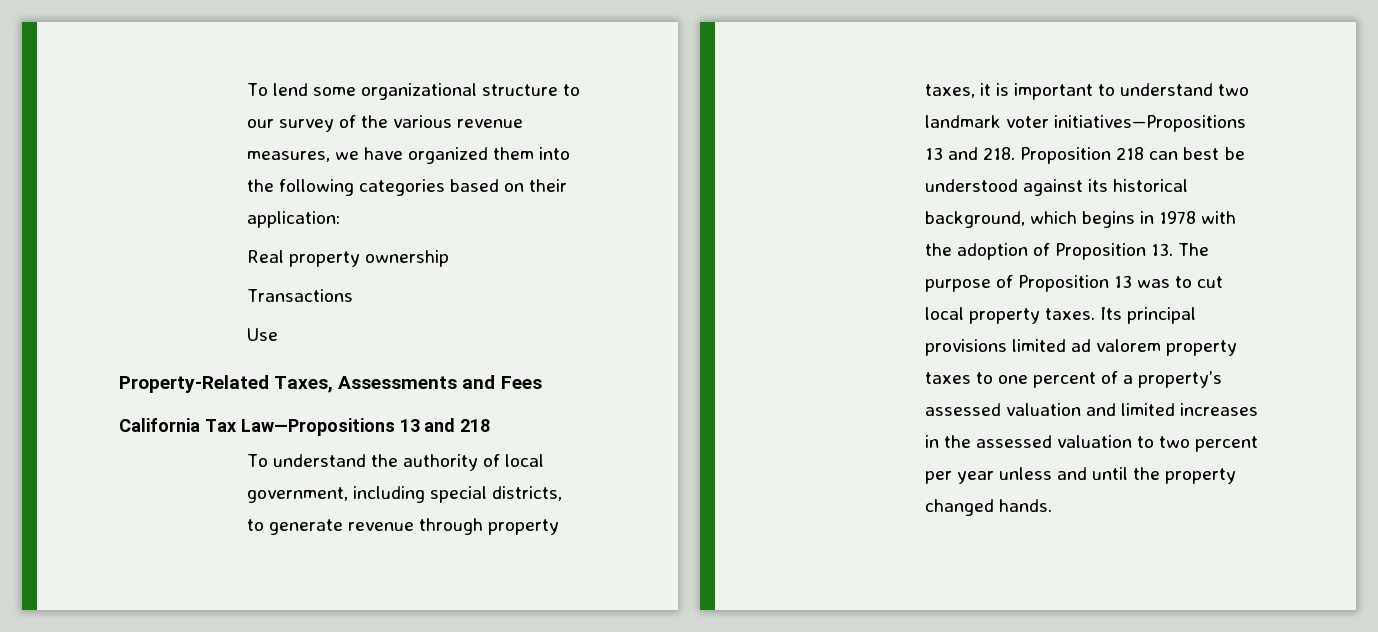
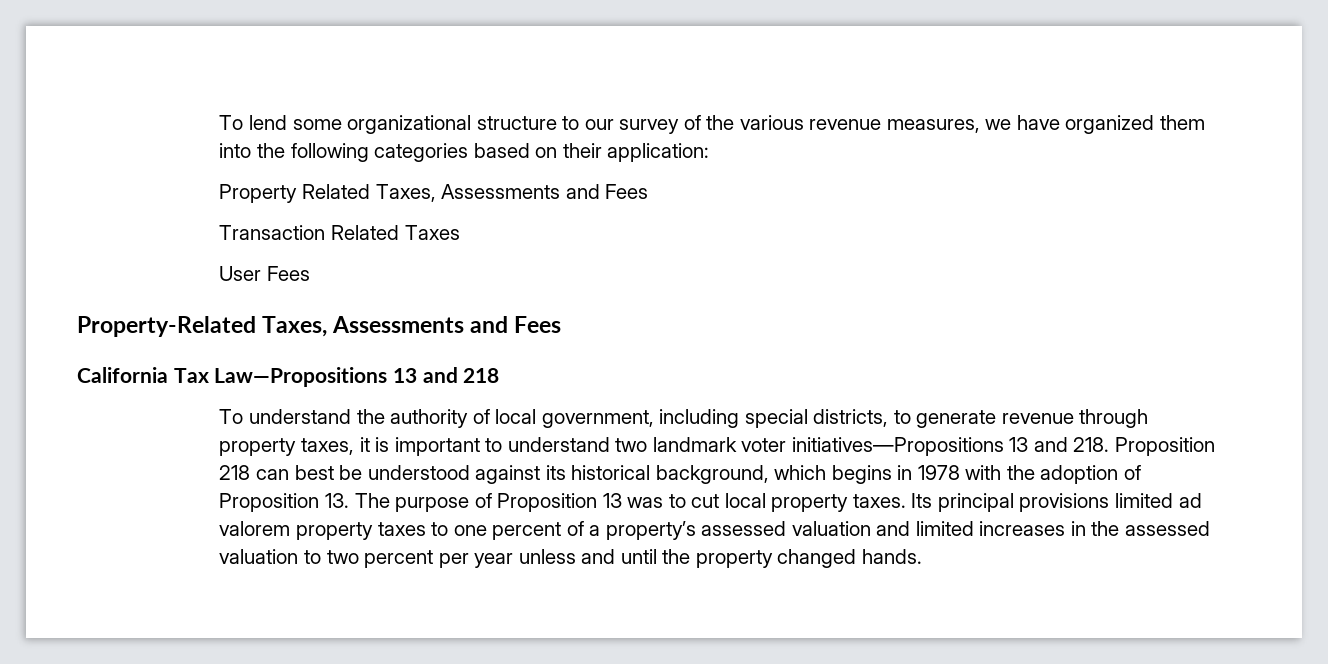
- Real property ownership
- Transactions
- Use
+ Property Related Taxes, Assessments and Fees
+ Transaction Related Taxes
+ User Fees

